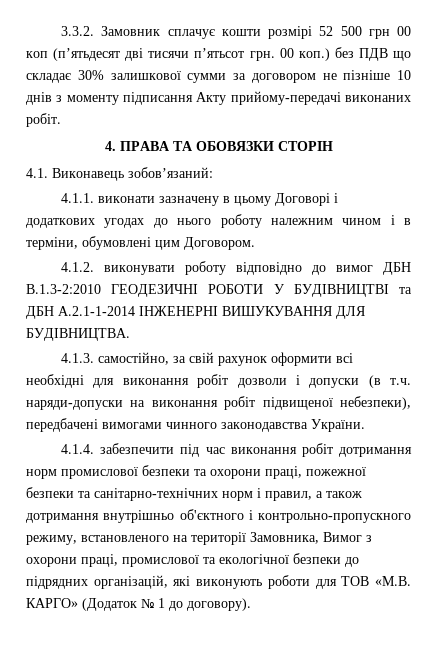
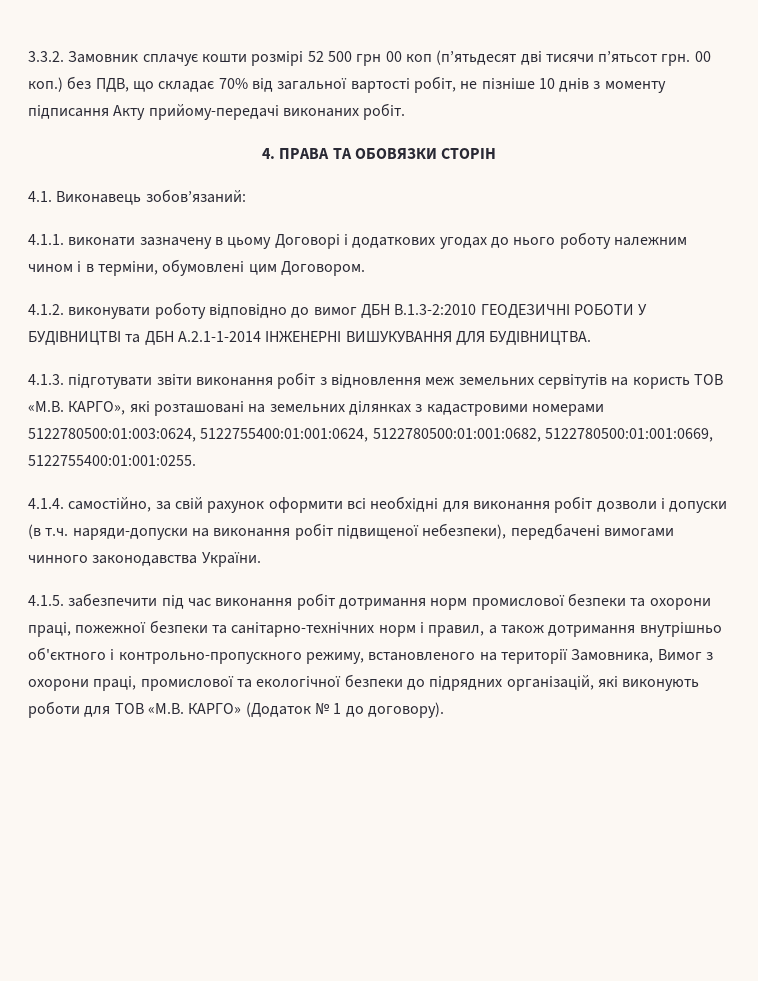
- 00 коп.) без ПДВ що складає 30% залишкової сумми за договором не пізніше 10 днів з моменту підписання Акту прийому-передачі виконаних робіт.
+ 00 коп.) без ПДВ, що складає 70% від загальної вартості робіт, не пізніше 10 днів з моменту підписання Акту прийому-передачі виконаних робіт.
- 4.1.3. самостійно, за свій рахунок оформити всі необхідні для виконання робіт дозволи і допуски (в т.ч. наряди-допуски на виконання робіт підвищеної небезпеки), передбачені вимогами чинного законодавства України.
+ 4.1.3. підготувати звіти виконання робіт з відновлення меж земельних сервітутів на користь ТОВ «М.В. КАРГО», які розташовані на земельних ділянках з кадастровими номерами 5122780500:01:003:0624, 5122755400:01:001:0624, 5122780500:01:001:0682, 5122780500:01:001:0669, 5122755400:01:001:0255.
+ 4.1.4. самостійно, за свій рахунок оформити всі необхідні для виконання робіт дозволи і допуски (в т.ч. наряди-допуски на виконання робіт підвищеної небезпеки), передбачені вимогами чинного законодавства України.
- 4.1.4. забезпечити під час виконання робіт дотримання норм промислової безпеки та охорони праці, пожежної безпеки та санітарно-технічних норм і правил, а також дотримання внутрішньо об'єктного і контрольно-пропускного режиму, встановленого на території Замовника, Вимог з охорони праці, промислової та екологічної безпеки до підрядних організацій, які виконують роботи для ТОВ «М.В. КАРГО» (Додаток № 1 до договору).
+ 4.1.5. забезпечити під час виконання робіт дотримання норм промислової безпеки та охорони праці, пожежної безпеки та санітарно-технічних норм і правил, а також дотримання внутрішньо об'єктного і контрольно-пропускного режиму, встановленого на території Замовника, Вимог з охорони праці, промислової та екологічної безпеки до підрядних організацій, які виконують роботи для ТОВ «М.В. КАРГО» (Додаток № 1 до договору).

